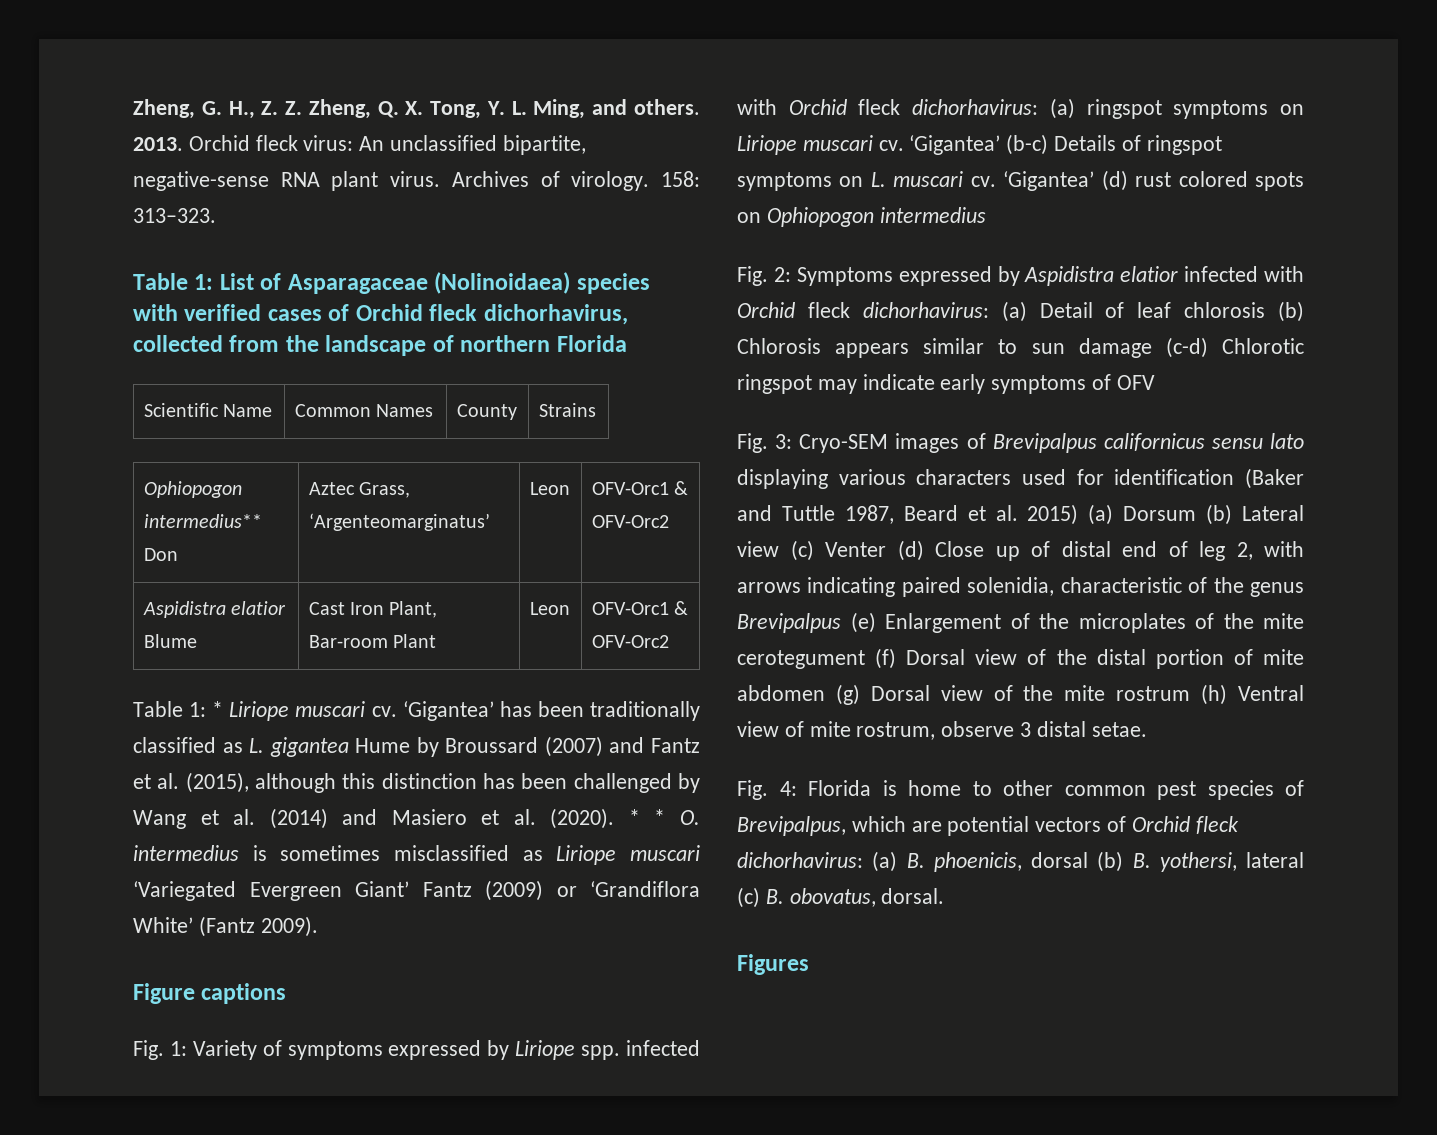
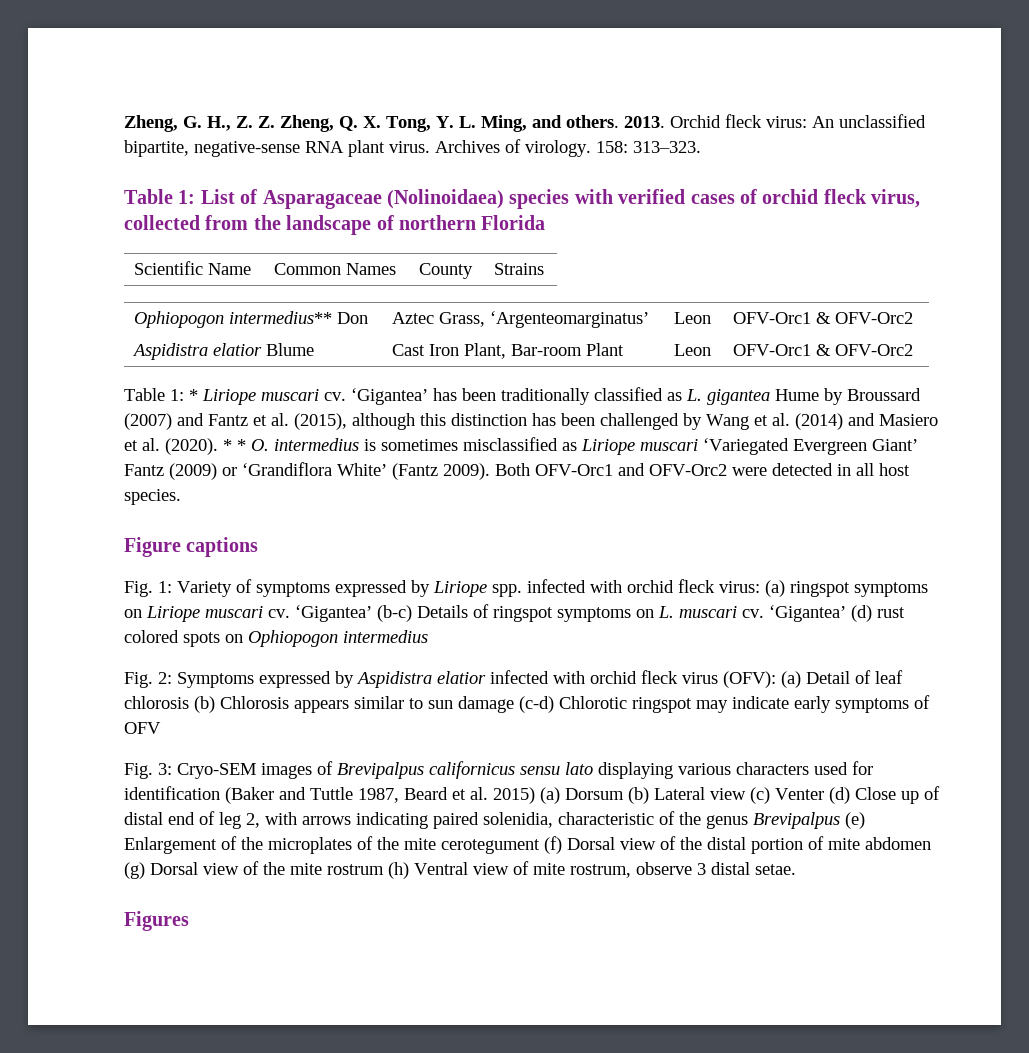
- Table 1: List of Asparagaceae (Nolinoidaea) species with verified cases of Orchid fleck dichorhavirus, collected from the landscape of northern Florida
+ Table 1: List of Asparagaceae (Nolinoidaea) species with verified cases of orchid fleck virus, collected from the landscape of northern Florida
+ Both OFV-Orc1 and OFV-Orc2 were detected in all host species.
- Fig. 1: Variety of symptoms expressed by Liriope spp. infected with Orchid fleck dichorhavirus: (a) ringspot symptoms on Liriope muscari cv.
+ Fig. 1: Variety of symptoms expressed by Liriope spp. infected with orchid fleck virus: (a) ringspot symptoms on Liriope muscari cv.
- Fig. 2: Symptoms expressed by Aspidistra elatior infected with Orchid fleck dichorhavirus: (a) Detail of leaf chlorosis (b) Chlorosis appears similar to sun damage (c-d) Chlorotic ringspot may indicate early symptoms of OFV
+ Fig. 2: Symptoms expressed by Aspidistra elatior infected with orchid fleck virus (OFV): (a) Detail of leaf chlorosis (b) Chlorosis appears similar to sun damage (c-d) Chlorotic ringspot may indicate early symptoms of OFV
- Fig. 4: Florida is home to other common pest species of Brevipalpus, which are potential vectors of Orchid fleck dichorhavirus: (a) B. phoenicis, dorsal (b) B. yothersi, lateral (c) B. obovatus, dorsal.

